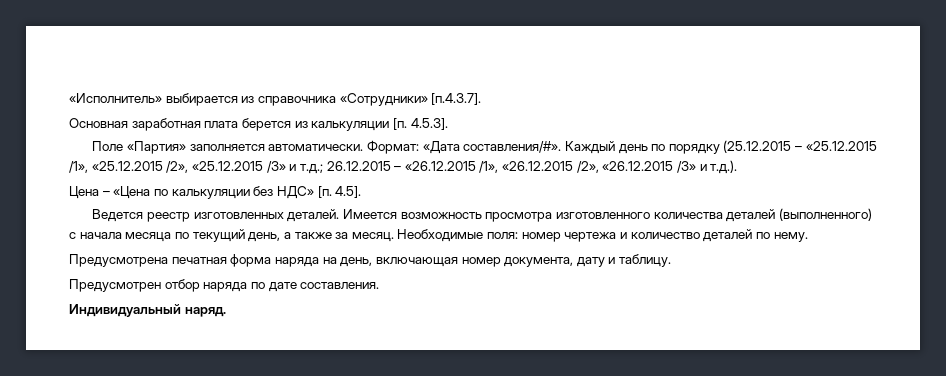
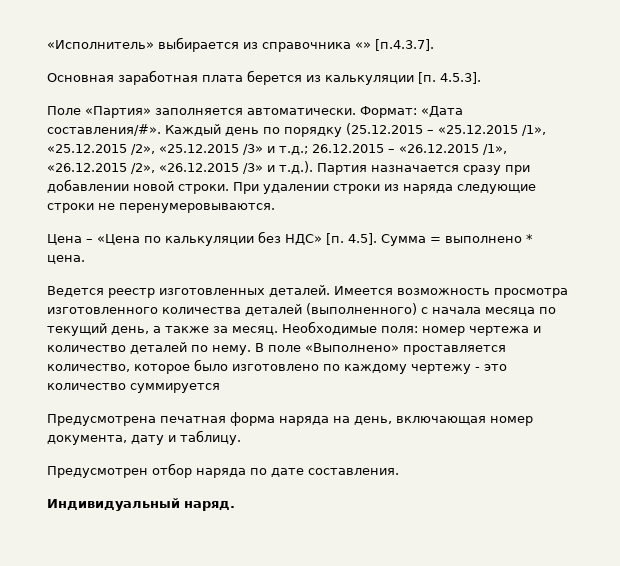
- «Исполнитель» выбирается из справочника «Сотрудники» [п.4.3.7].
+ «Исполнитель» выбирается из справочника «» [п.4.3.7].
- Каждый день по порядку (25.12.2015 – «25.12.2015 /1», «25.12.2015 /2», «25.12.2015 /3» и т.д.; 26.12.2015 – «26.12.2015 /1», «26.12.2015 /2», «26.12.2015 /3» и т.д.).
+ Каждый день по порядку (25.12.2015 – «25.12.2015 /1», «25.12.2015 /2», «25.12.2015 /3» и т.д.; 26.12.2015 – «26.12.2015 /1», «26.12.2015 /2», «26.12.2015 /3» и т.д.). Партия назначается сразу при добавлении новой строки. При удалении строки из наряда следующие строки не перенумеровываются.
- Цена – «Цена по калькуляции без НДС» [п. 4.5].
+ Цена – «Цена по калькуляции без НДС» [п. 4.5]. Сумма = выполнено * цена.
+ В поле «Выполнено» проставляется количество, которое было изготовлено по каждому чертежу - это количество суммируется

